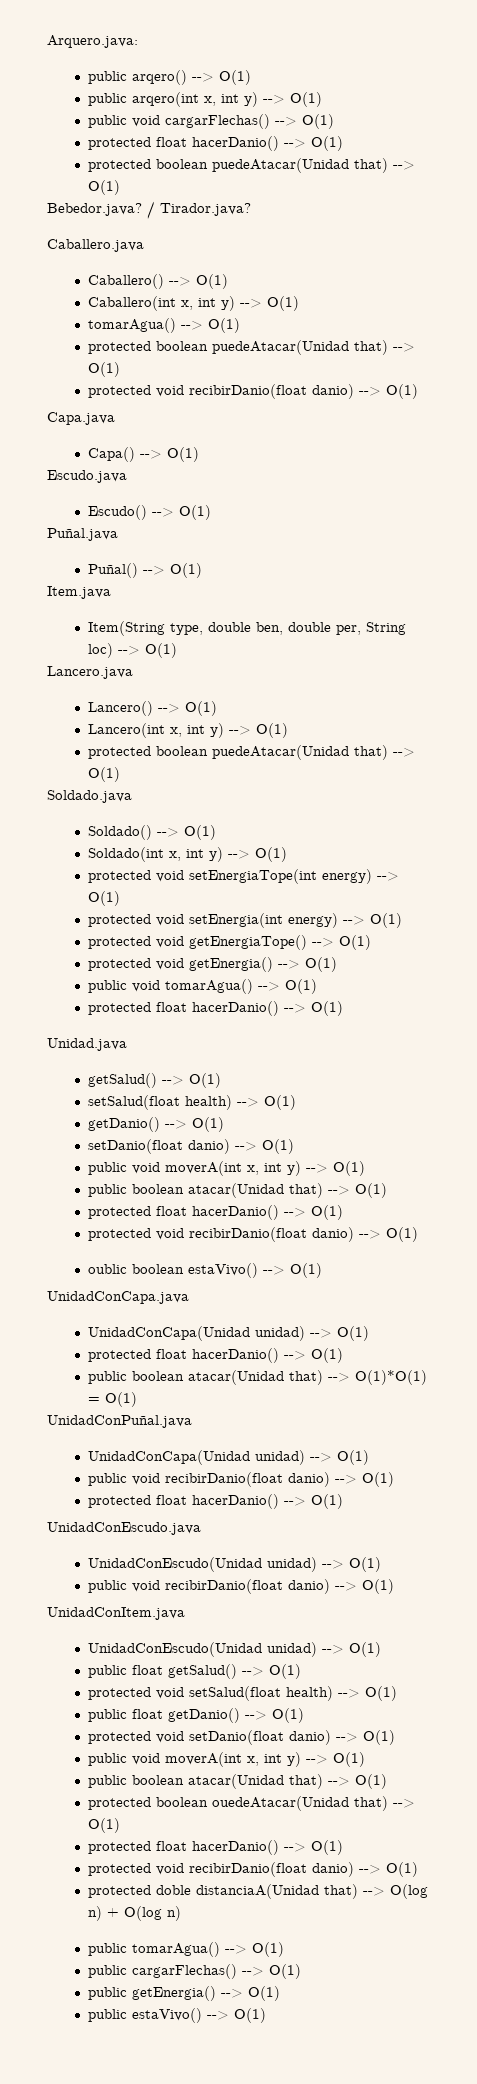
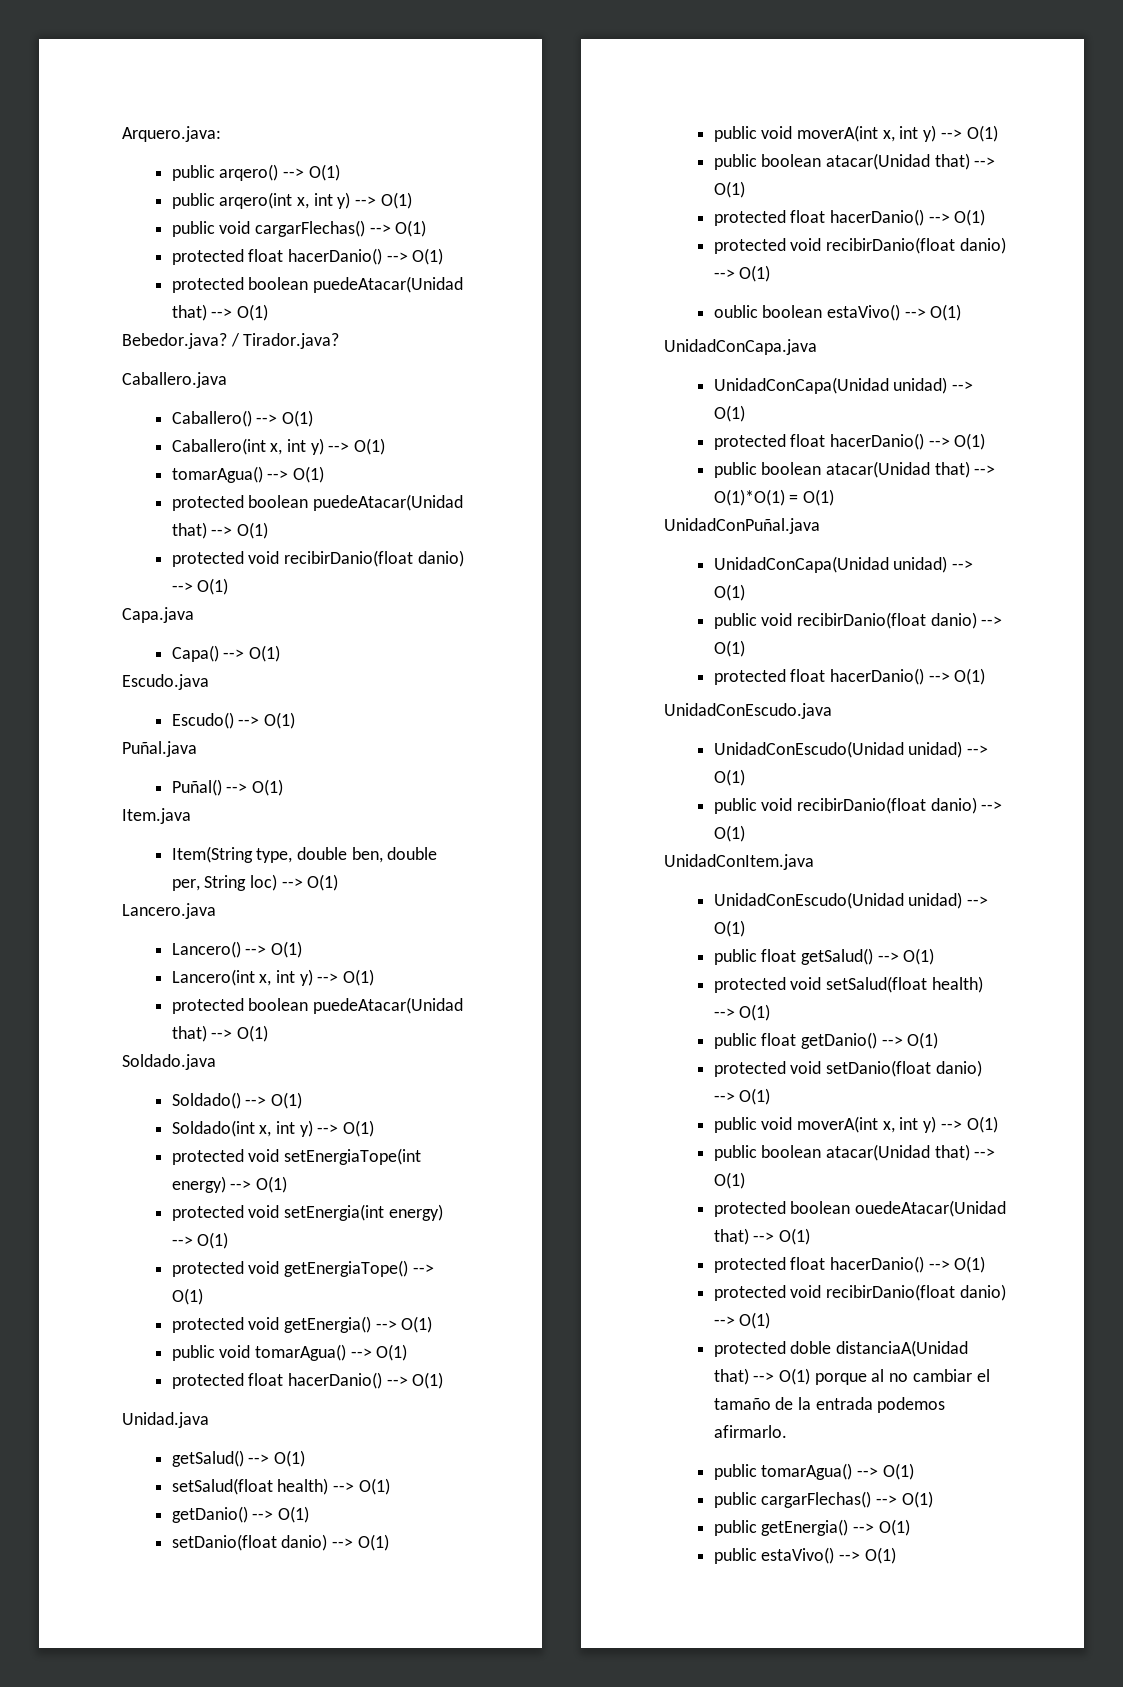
- protected doble distanciaA(Unidad that) --> O(log n) + O(log n)
+ protected doble distanciaA(Unidad that) --> O(1) porque al no cambiar el tamaño de la entrada podemos afirmarlo.

